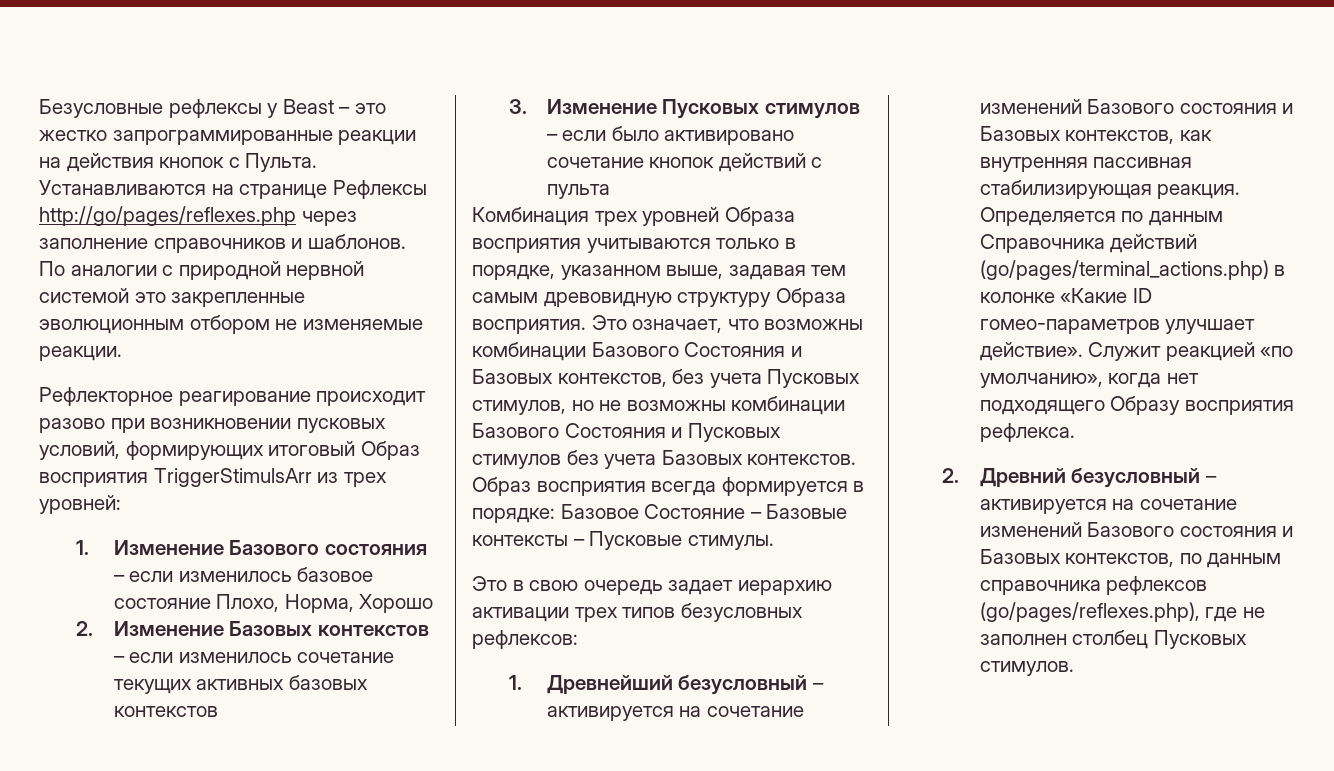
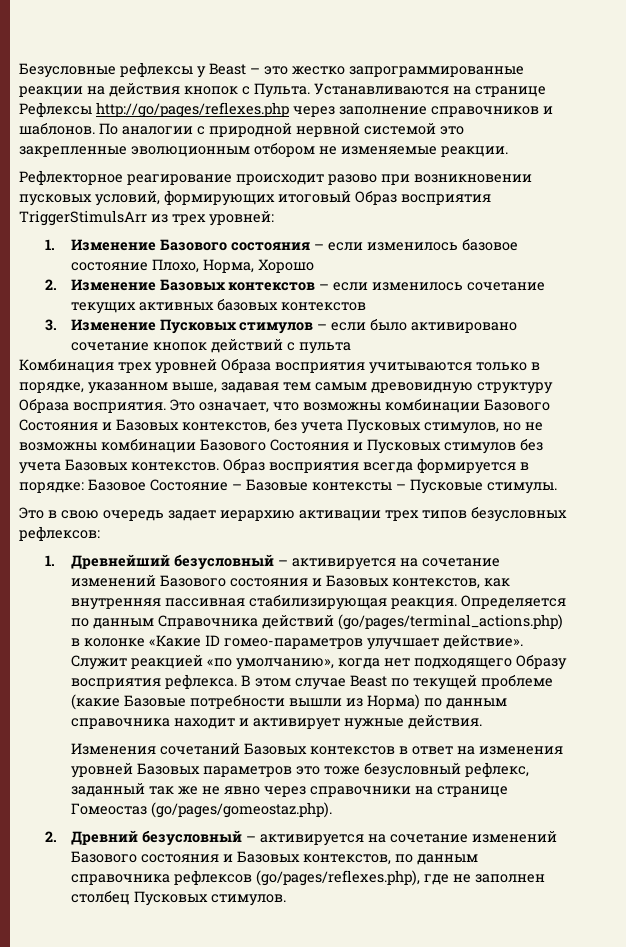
+ В этом случае Beast по текущей проблеме (какие Базовые потребности вышли из Норма) по данным справочника находит и активирует нужные действия.
+ Изменения сочетаний Базовых контекстов в ответ на изменения уровней Базовых параметров это тоже безусловный рефлекс, заданный так же не явно через справочники на странице Гомеостаз (go/pages/gomeostaz.php).

